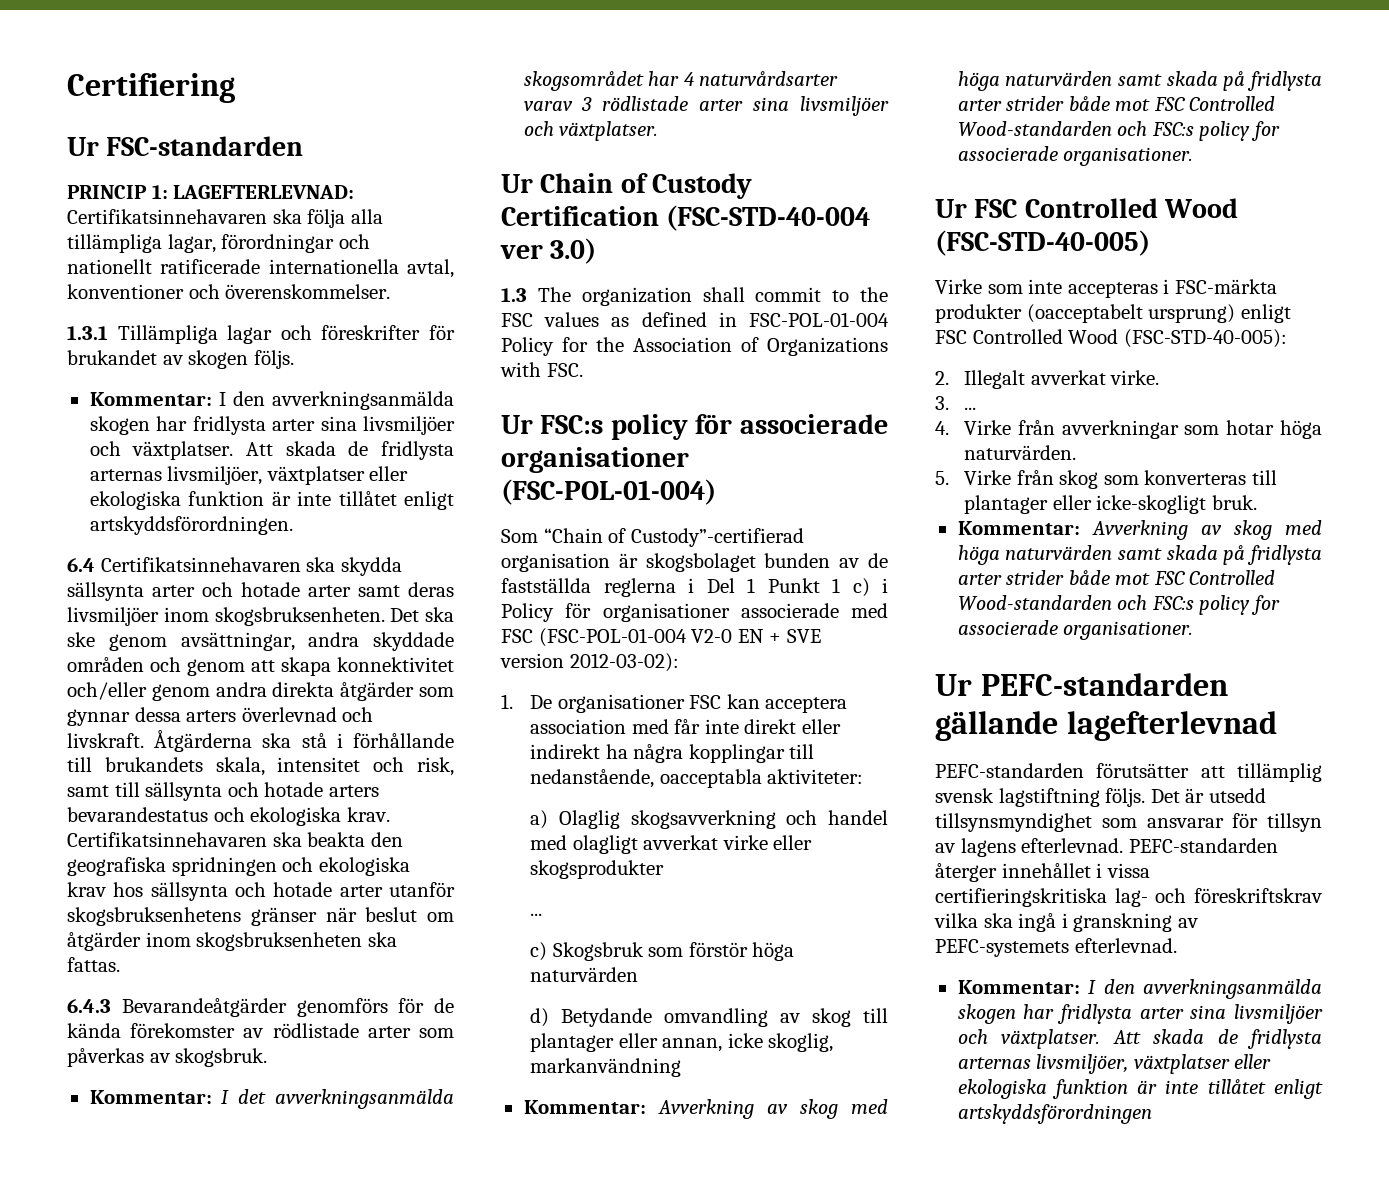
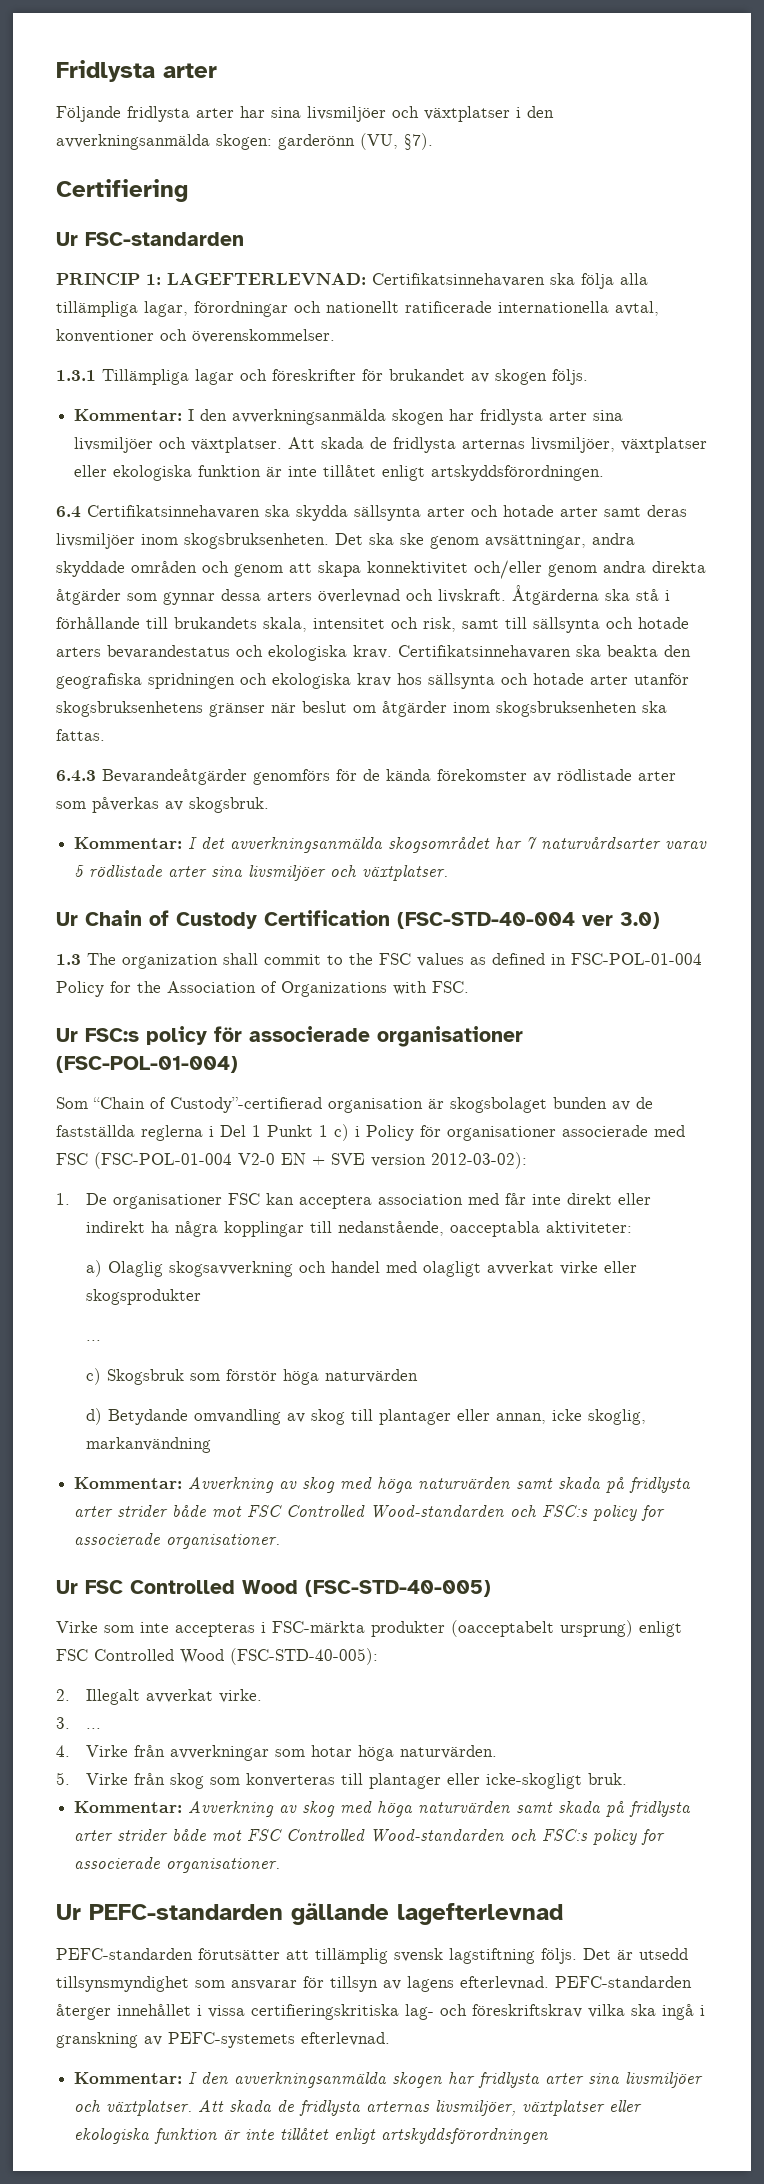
+ Fridlysta arter
+ Följande fridlysta arter har sina livsmiljöer och växtplatser i den avverkningsanmälda skogen: garderönn (VU, §7).
- Kommentar: I det avverkningsanmälda skogsområdet har 4 naturvårdsarter varav 3 rödlistade arter sina livsmiljöer och växtplatser.
+ Kommentar: I det avverkningsanmälda skogsområdet har 7 naturvårdsarter varav 5 rödlistade arter sina livsmiljöer och växtplatser.

